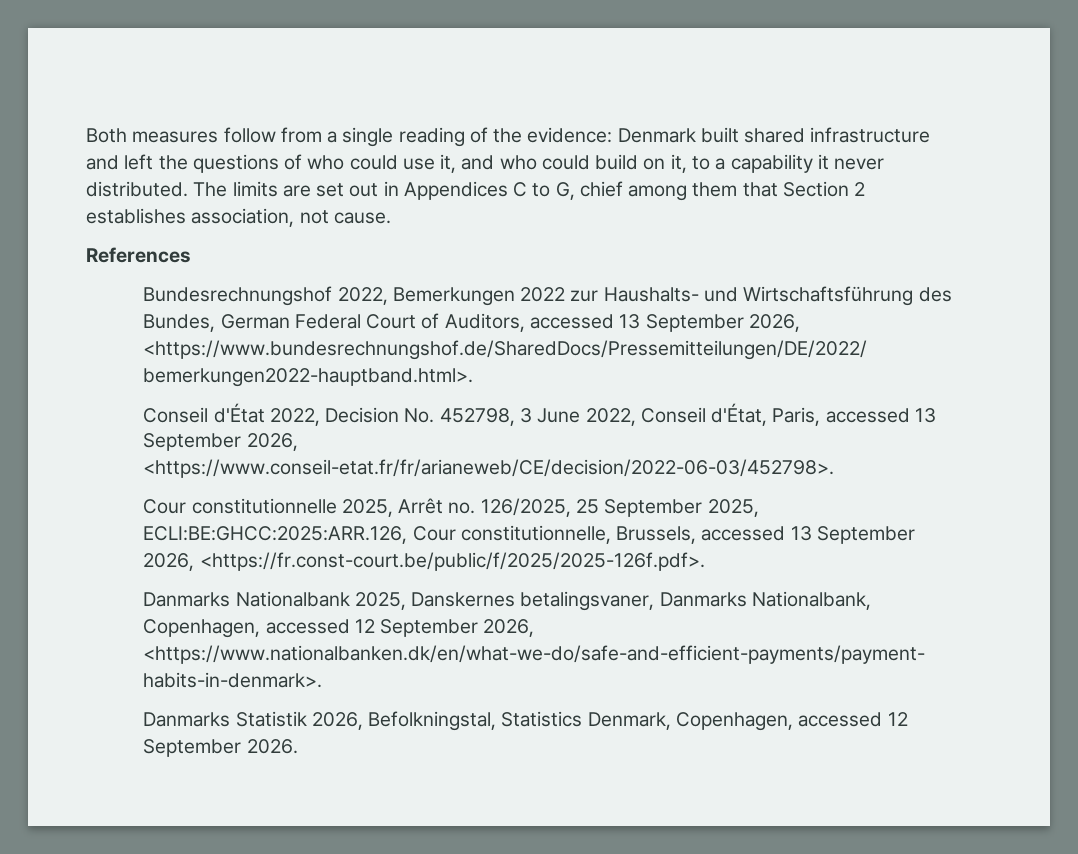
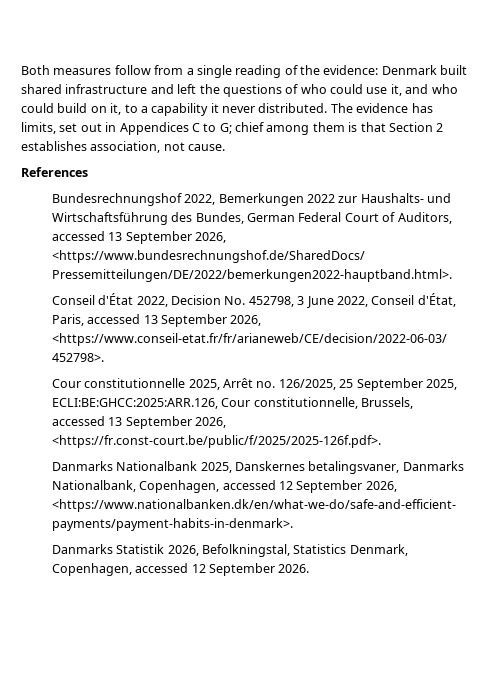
- The limits are set out in Appendices C to G, chief among them that Section 2 establishes association, not cause.
+ The evidence has limits, set out in Appendices C to G; chief among them is that Section 2 establishes association, not cause.

